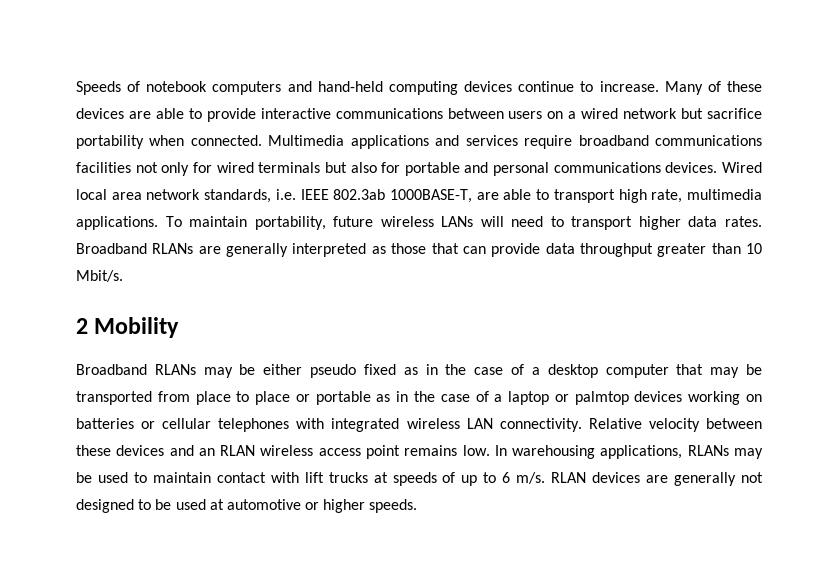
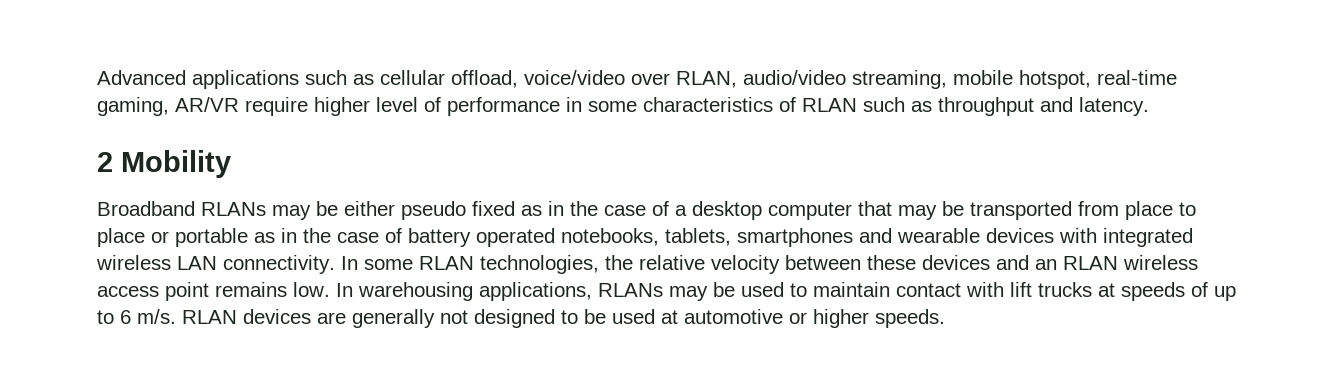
- Speeds of notebook computers and hand-held computing devices continue to increase. Many of these devices are able to provide interactive communications between users on a wired network but sacrifice portability when connected. Multimedia applications and services require broadband communications facilities not only for wired terminals but also for portable and personal communications devices. Wired local area network standards, i.e. IEEE 802.3ab 1000BASE-T, are able to transport high rate, multimedia applications. To maintain portability, future wireless LANs will need to transport higher data rates. Broadband RLANs are generally interpreted as those that can provide data throughput greater than 10 Mbit/s.
+ Advanced applications such as cellular offload, voice/video over RLAN, audio/video streaming, mobile hotspot, real-time gaming, AR/VR require higher level of performance in some characteristics of RLAN such as throughput and latency.
- Broadband RLANs may be either pseudo fixed as in the case of a desktop computer that may be transported from place to place or portable as in the case of a laptop or palmtop devices working on batteries or cellular telephones with integrated wireless LAN connectivity.
+ Broadband RLANs may be either pseudo fixed as in the case of a desktop computer that may be transported from place to place or portable as in the case of battery operated notebooks, tablets, smartphones and wearable devices with integrated wireless LAN connectivity.
- Relative velocity between these devices and an RLAN wireless access point remains low.
+ In some RLAN technologies, the relative velocity between these devices and an RLAN wireless access point remains low.

